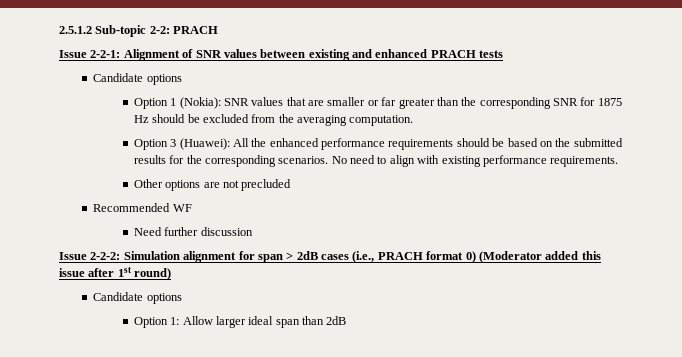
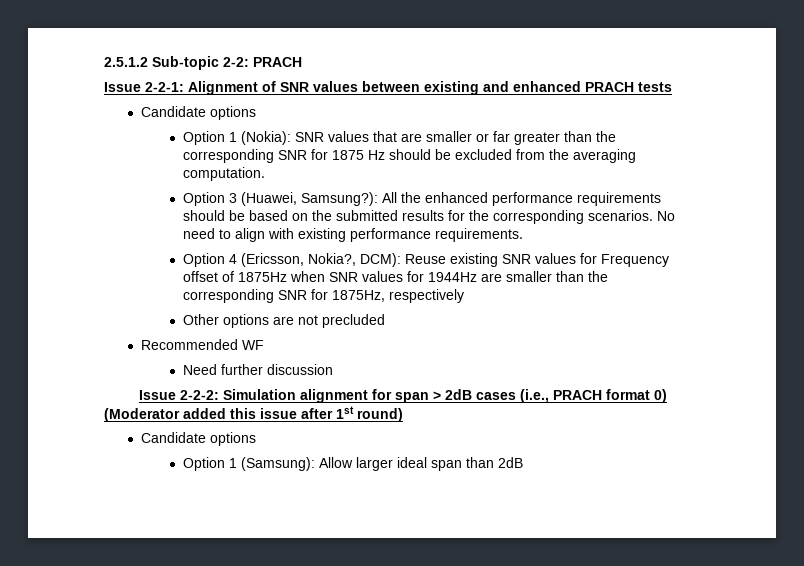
- Option 3 (Huawei): All the enhanced performance requirements should be based on the submitted results for the corresponding scenarios.
+ Option 3 (Huawei, Samsung?): All the enhanced performance requirements should be based on the submitted results for the corresponding scenarios.
+ Option 4 (Ericsson, Nokia?, DCM): Reuse existing SNR values for Frequency offset of 1875Hz when SNR values for 1944Hz are smaller than the corresponding SNR for 1875Hz, respectively
- Option 1: Allow larger ideal span than 2dB
+ Option 1 (Samsung): Allow larger ideal span than 2dB

